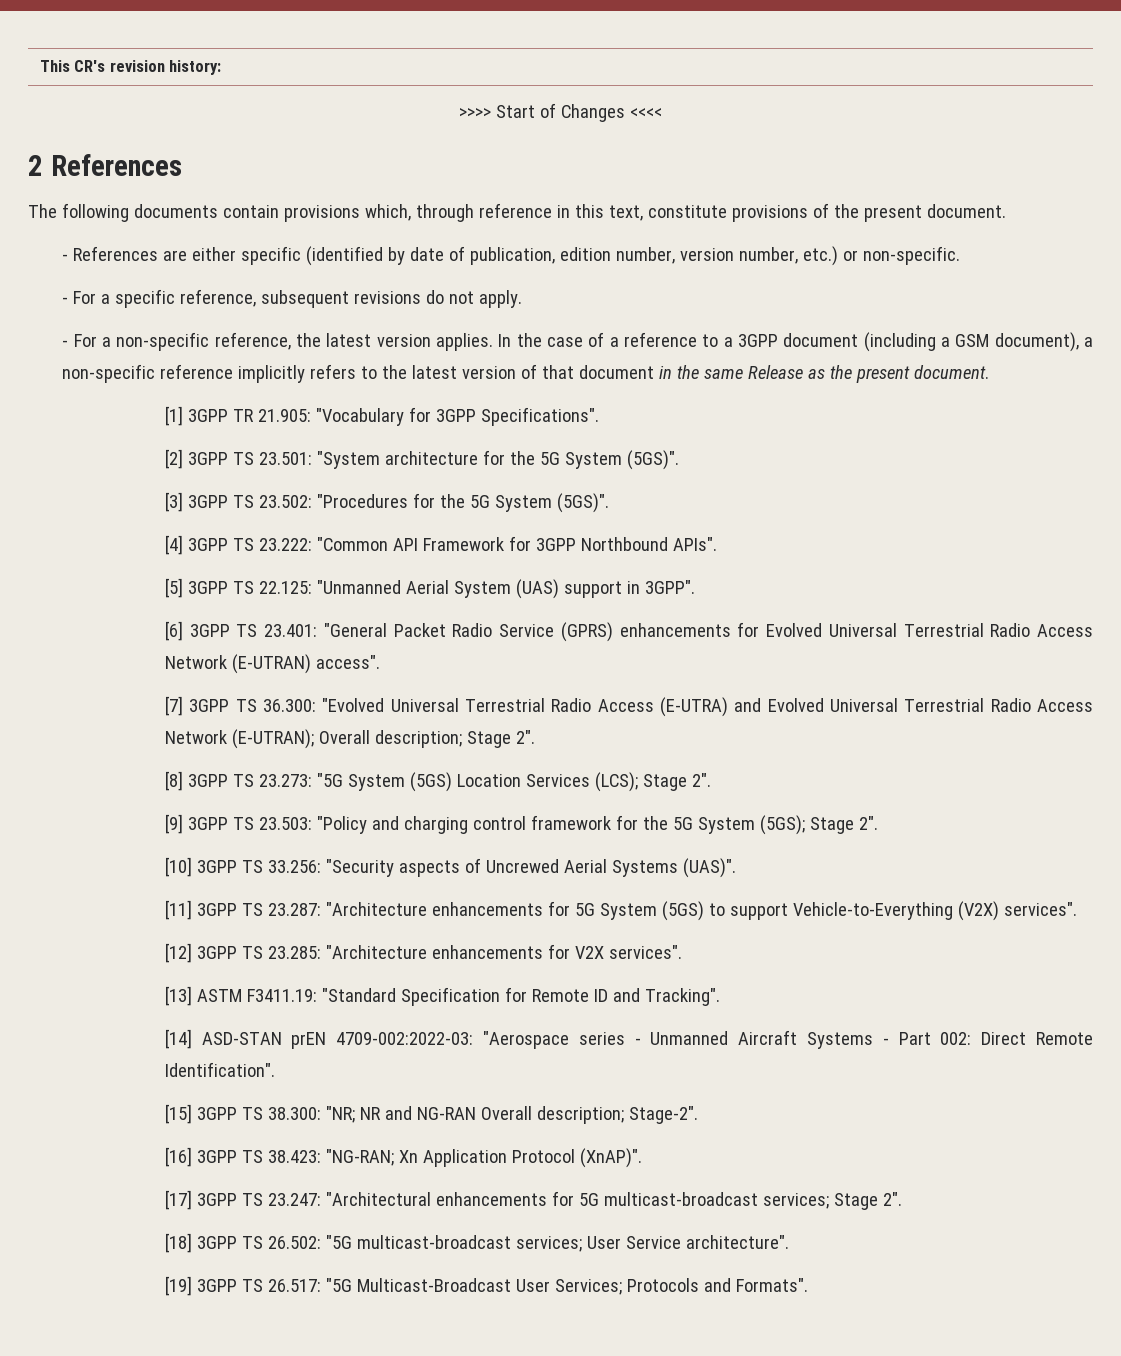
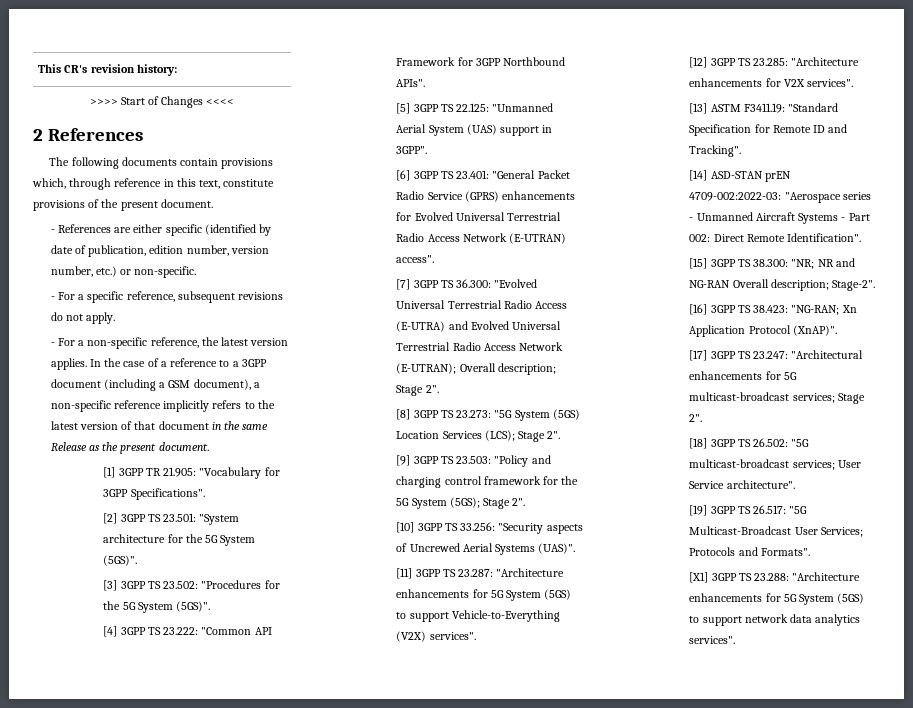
+ [X1] 3GPP TS 23.288: "Architecture enhancements for 5G System (5GS) to support network data analytics services".

